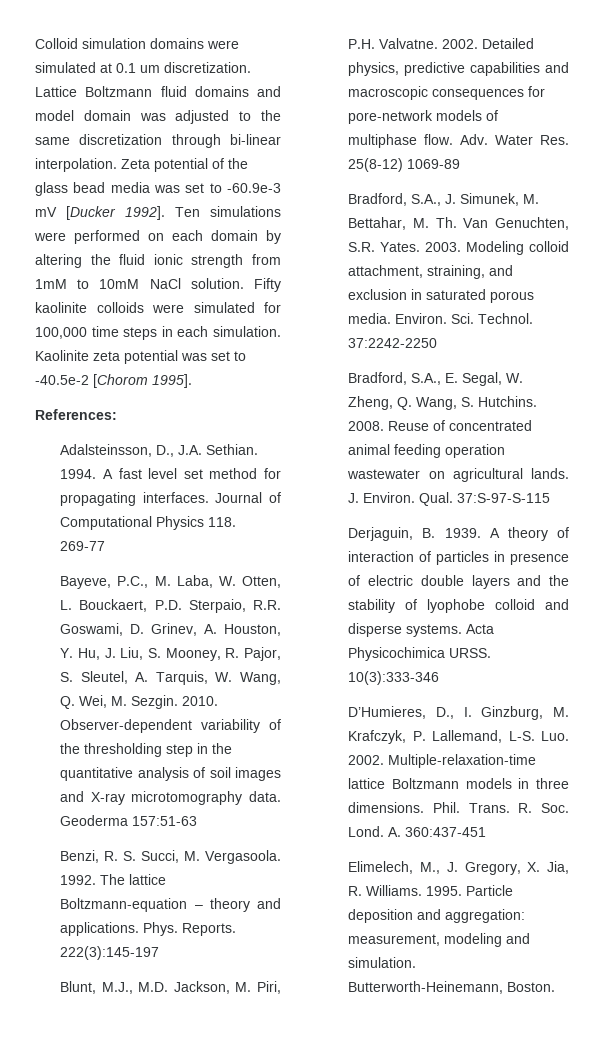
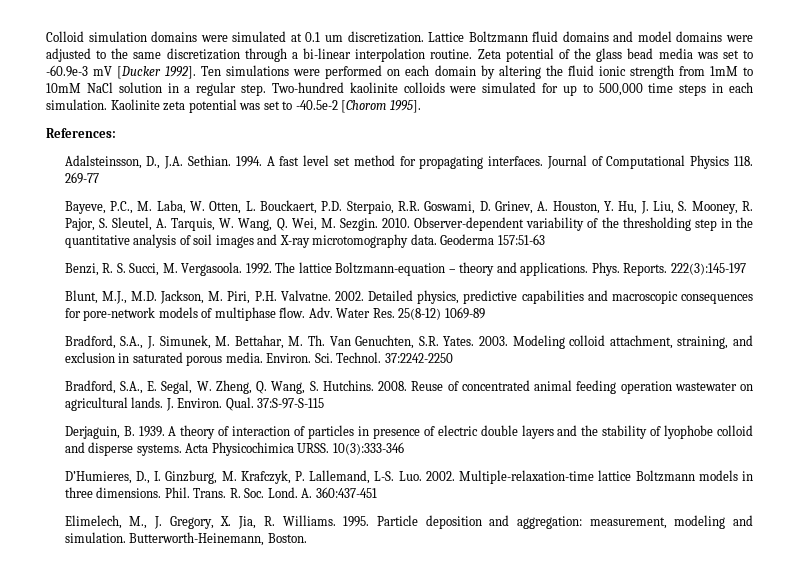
- Lattice Boltzmann fluid domains and model domain was adjusted to the same discretization through bi-linear interpolation.
+ Lattice Boltzmann fluid domains and model domains were adjusted to the same discretization through a bi-linear interpolation routine.
- Ten simulations were performed on each domain by altering the fluid ionic strength from 1mM to 10mM NaCl solution. Fifty kaolinite colloids were simulated for 100,000 time steps in each simulation.
+ Ten simulations were performed on each domain by altering the fluid ionic strength from 1mM to 10mM NaCl solution in a regular step. Two-hundred kaolinite colloids were simulated for up to 500,000 time steps in each simulation.

